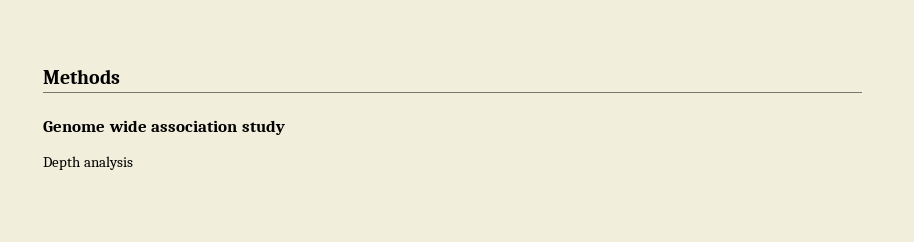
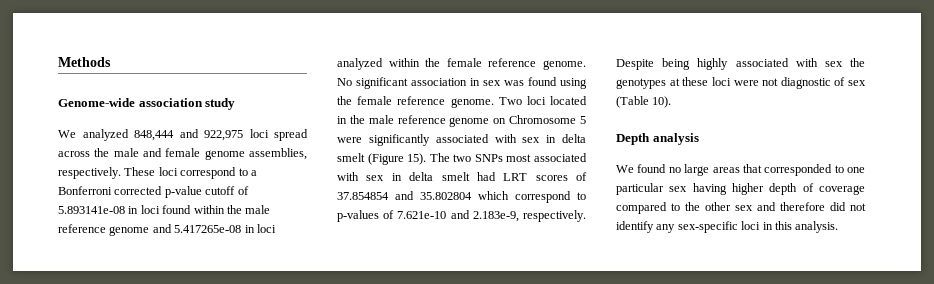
- Genome wide association study
+ Genome-wide association study
+ We analyzed 848,444 and 922,975 loci spread across the male and female genome assemblies, respectively. These loci correspond to a Bonferroni corrected p-value cutoff of 5.893141e-08 in loci found within the male reference genome and 5.417265e-08 in loci analyzed within the female reference genome. No significant association in sex was found using the female reference genome. Two loci located in the male reference genome on Chromosome 5 were significantly associated with sex in delta smelt (Figure 15). The two SNPs most associated with sex in delta smelt had LRT scores of 37.854854 and 35.802804 which correspond to p-values of 7.621e-10 and 2.183e-9, respectively. Despite being highly associated with sex the genotypes at these loci were not diagnostic of sex (Table 10).
  Depth analysis
+ We found no large areas that corresponded to one particular sex having higher depth of coverage compared to the other sex and therefore did not identify any sex-specific loci in this analysis.

